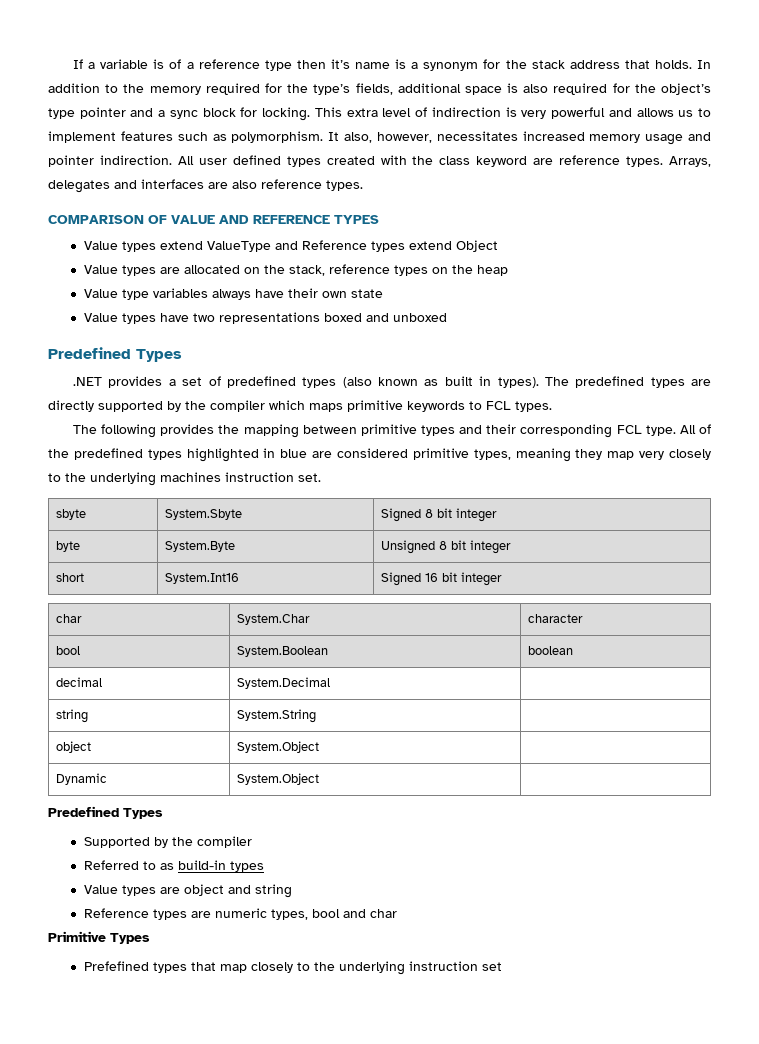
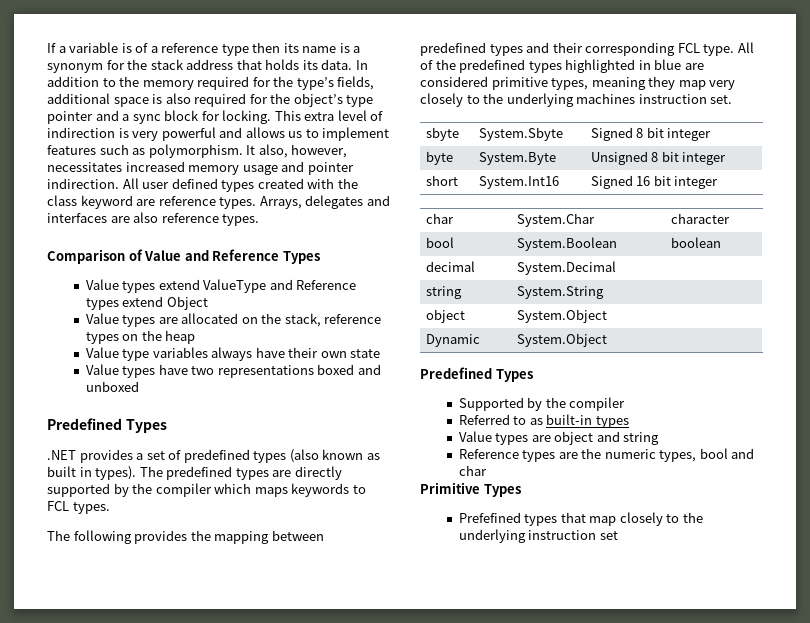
- If a variable is of a reference type then it’s name is a synonym for the stack address that holds.
+ If a variable is of a reference type then its name is a synonym for the stack address that holds its data.
- COMPARISON OF VALUE AND REFERENCE TYPES
+ Comparison of Value and Reference Types
- The predefined types are directly supported by the compiler which maps primitive keywords to FCL types.
+ The predefined types are directly supported by the compiler which maps keywords to FCL types.
- The following provides the mapping between primitive types and their corresponding FCL type.
+ The following provides the mapping between predefined types and their corresponding FCL type.
- Referred to as build-in types
+ Referred to as built-in types
- Reference types are numeric types, bool and char
+ Reference types are the numeric types, bool and char

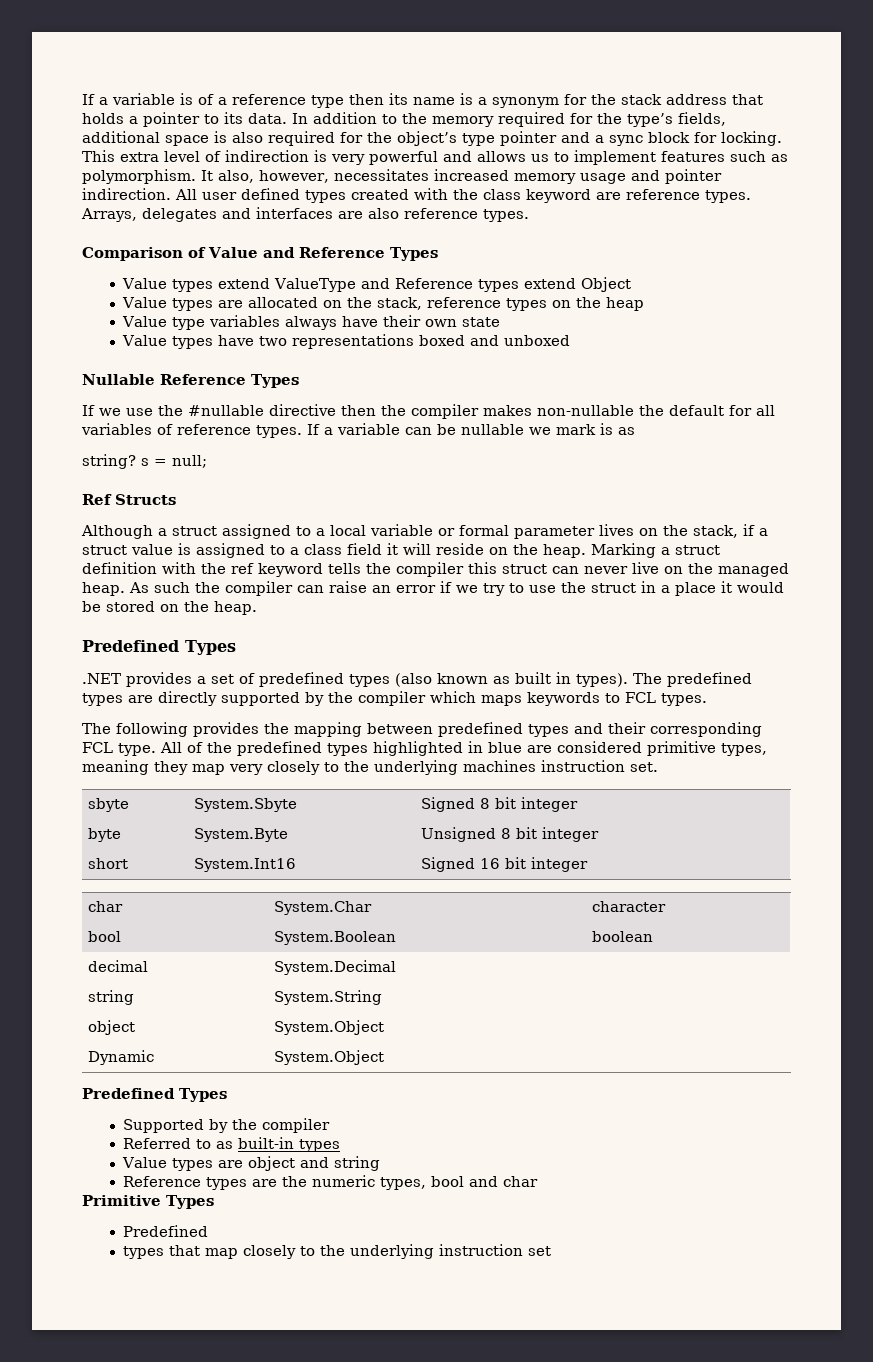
- If a variable is of a reference type then its name is a synonym for the stack address that holds its data.
+ If a variable is of a reference type then its name is a synonym for the stack address that holds a pointer to its data.
+ Nullable Reference Types
+ If we use the #nullable directive then the compiler makes non-nullable the default for all variables of reference types. If a variable can be nullable we mark is as
+ string? s = null;
+ Ref Structs
+ Although a struct assigned to a local variable or formal parameter lives on the stack, if a struct value is assigned to a class field it will reside on the heap. Marking a struct definition with the ref keyword tells the compiler this struct can never live on the managed heap. As such the compiler can raise an error if we try to use the struct in a place it would be stored on the heap.
  Primitive Types
- Prefefined types that map closely to the underlying instruction set
+ Predefined
+ types that map closely to the underlying instruction set

